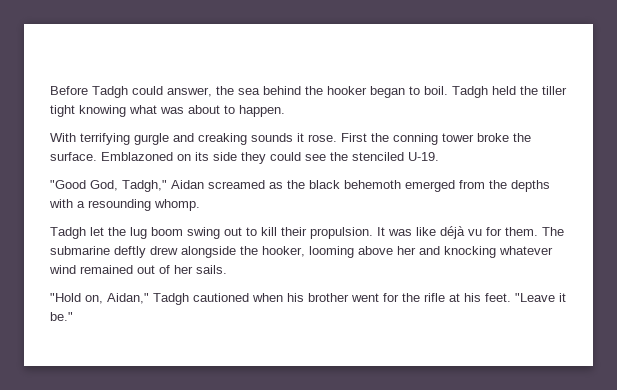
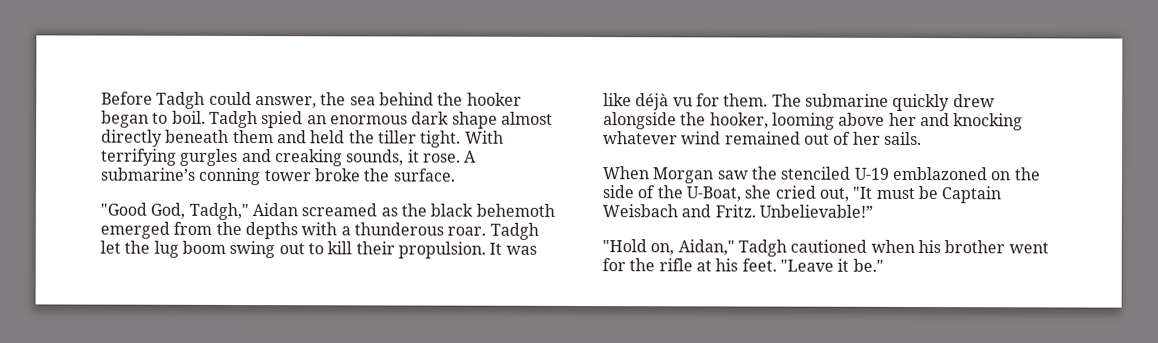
- Tadgh held the tiller tight knowing what was about to happen.
- With terrifying gurgle and creaking sounds it rose.
+ Tadgh spied an enormous dark shape almost directly beneath them and held the tiller tight. With terrifying gurgles and creaking sounds, it rose.
- First the conning tower broke the surface. Emblazoned on its side they could see the stenciled U-19.
+ A submarine’s conning tower broke the surface.
- "Good God, Tadgh," Aidan screamed as the black behemoth emerged from the depths with a resounding whomp.
- Tadgh let the lug boom swing out to kill their propulsion.
+ "Good God, Tadgh," Aidan screamed as the black behemoth emerged from the depths with a thunderous roar. Tadgh let the lug boom swing out to kill their propulsion.
- The submarine deftly drew alongside the hooker, looming above her and knocking whatever wind remained out of her sails.
+ The submarine quickly drew alongside the hooker, looming above her and knocking whatever wind remained out of her sails.
+ When Morgan saw the stenciled U-19 emblazoned on the side of the U-Boat, she cried out, "It must be Captain Weisbach and Fritz. Unbelievable!”

